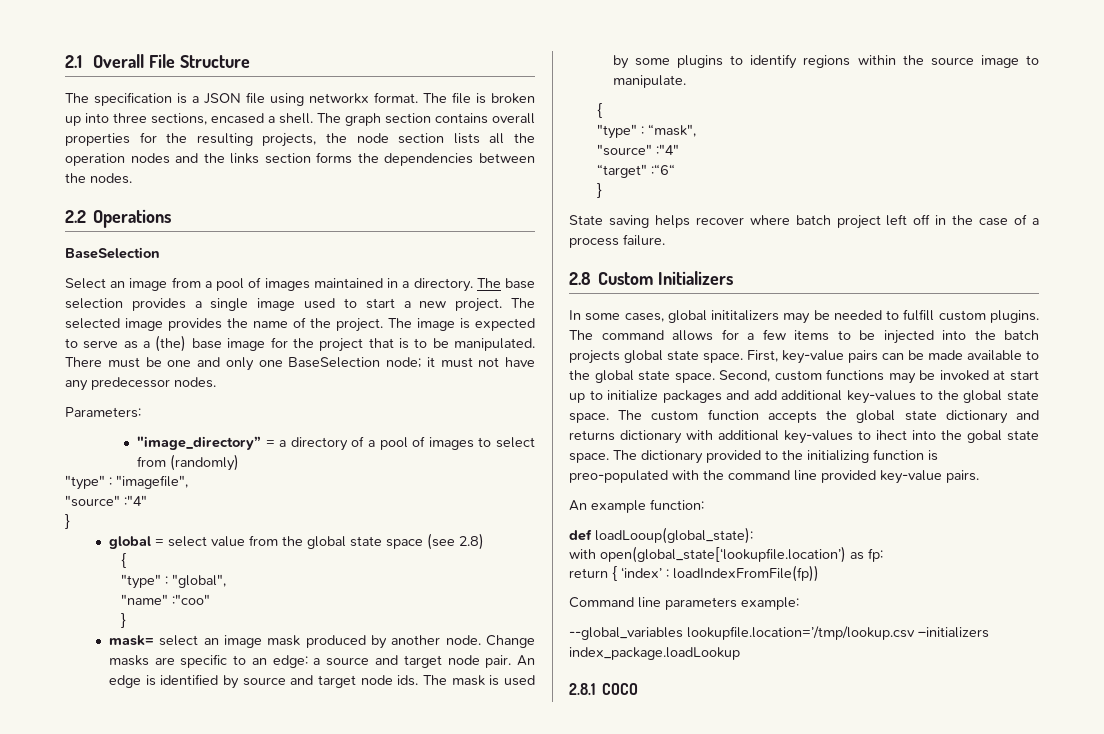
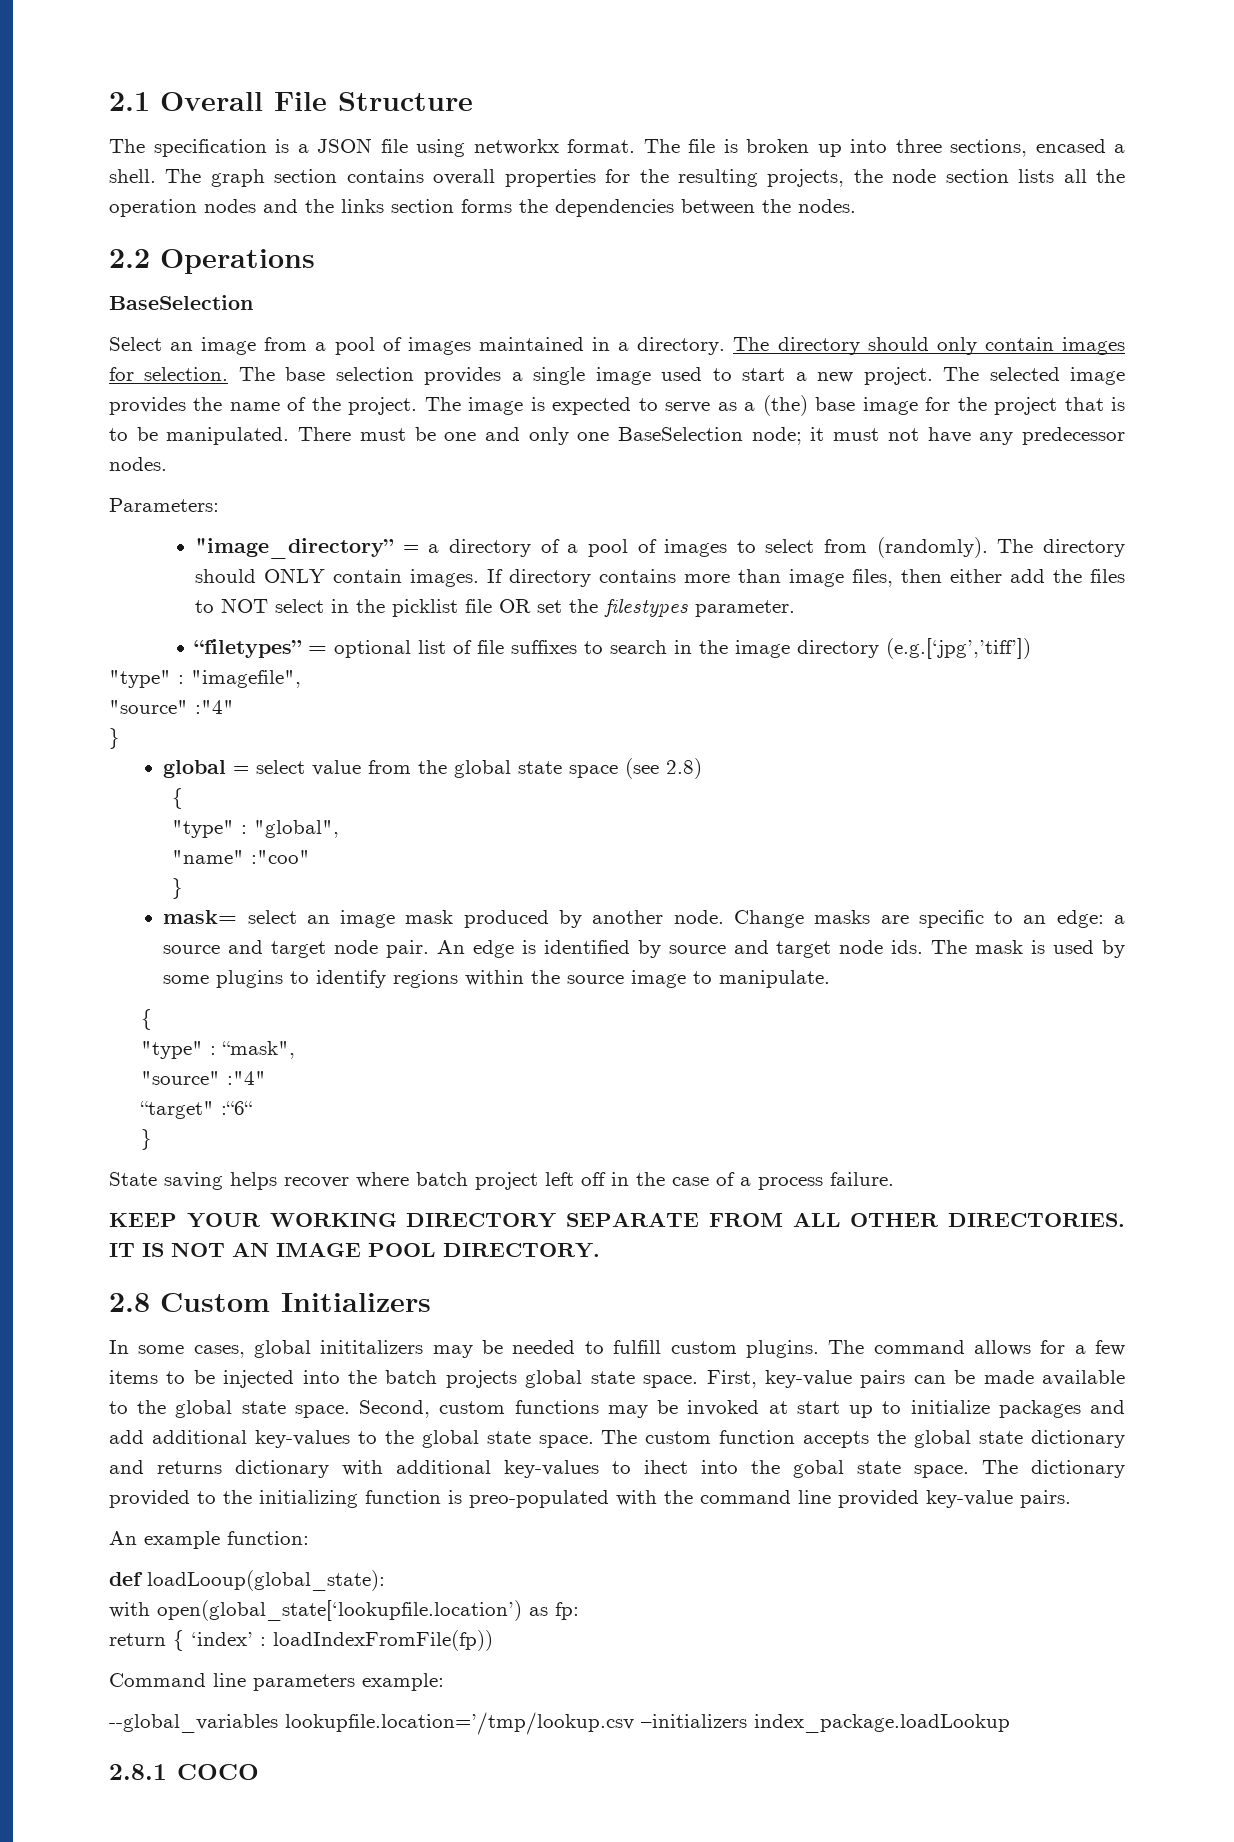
- The base selection provides a single image used to start a new project.
+ The directory should only contain images for selection. The base selection provides a single image used to start a new project.
- "image_directory” = a directory of a pool of images to select from (randomly)
+ "image_directory” = a directory of a pool of images to select from (randomly). The directory should ONLY contain images. If directory contains more than image files, then either add the files to NOT select in the picklist file OR set the filestypes parameter.
+ “filetypes” = optional list of file suffixes to search in the image directory (e.g.[‘jpg’,’tiff’])
+ KEEP YOUR WORKING DIRECTORY SEPARATE FROM ALL OTHER DIRECTORIES. IT IS NOT AN IMAGE POOL DIRECTORY.

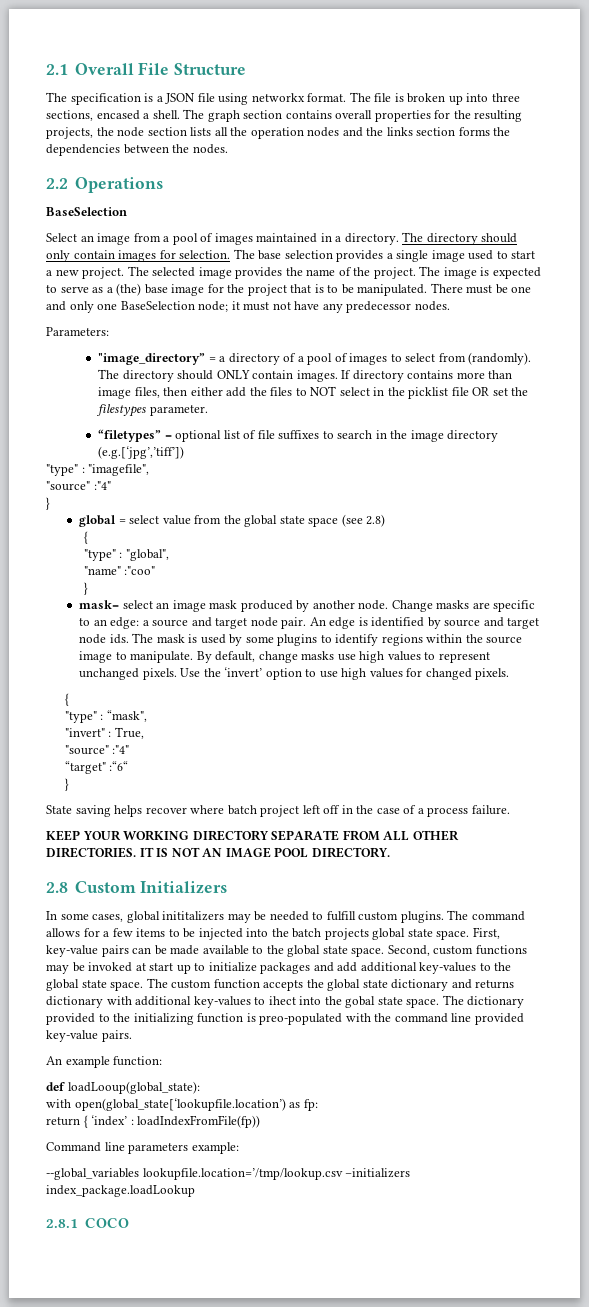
+ By default, change masks use high values to represent unchanged pixels. Use the ‘invert’ option to use high values for changed pixels.
+ "invert" : True,

